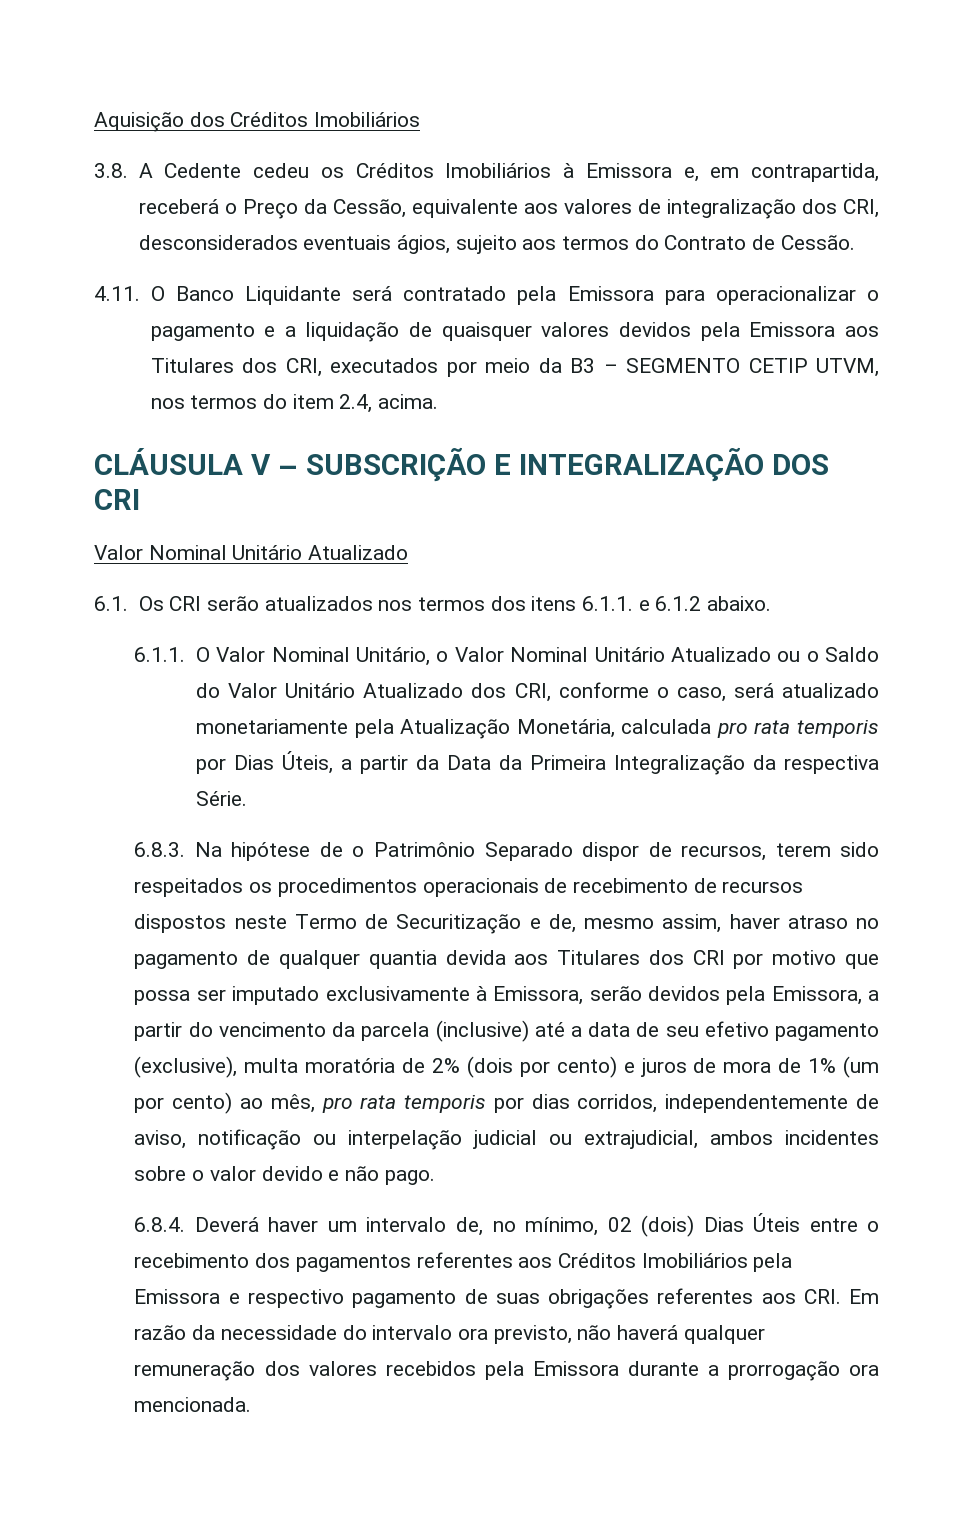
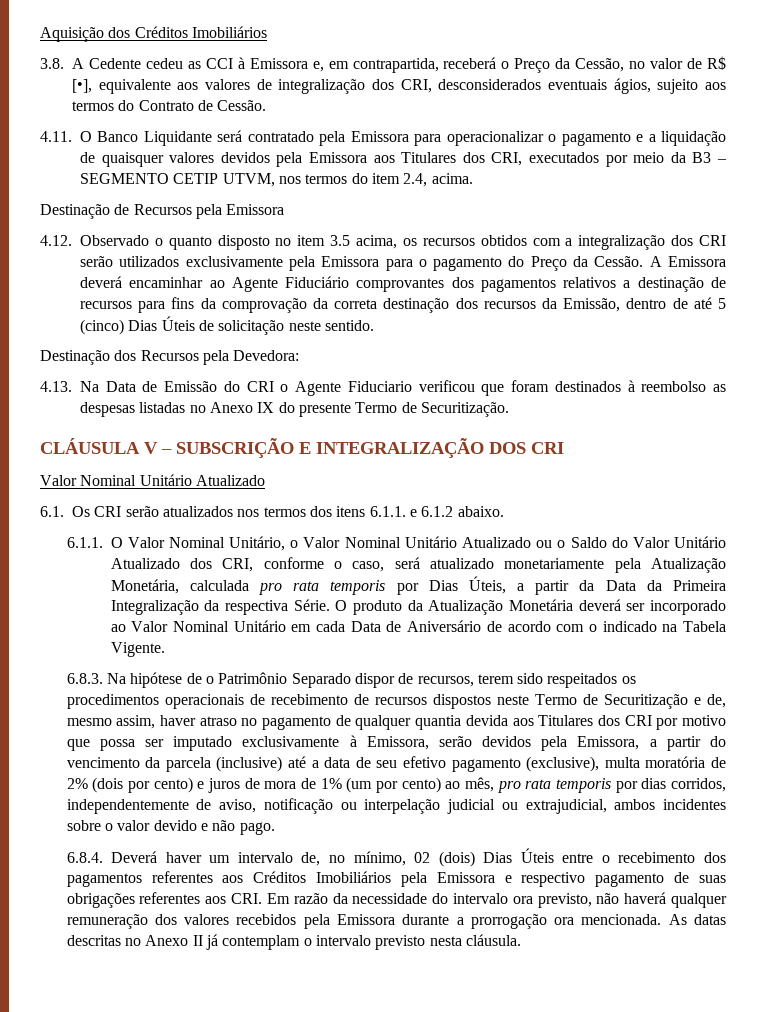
- 3.8. A Cedente cedeu os Créditos Imobiliários à Emissora e, em contrapartida, receberá o Preço da Cessão, equivalente aos valores de integralização dos CRI, desconsiderados eventuais ágios, sujeito aos termos do Contrato de Cessão.
+ 3.8. A Cedente cedeu as CCI à Emissora e, em contrapartida, receberá o Preço da Cessão, no valor de R$ [•], equivalente aos valores de integralização dos CRI, desconsiderados eventuais ágios, sujeito aos termos do Contrato de Cessão.
+ Destinação de Recursos pela Emissora
+ 4.12. Observado o quanto disposto no item 3.5 acima, os recursos obtidos com a integralização dos CRI serão utilizados exclusivamente pela Emissora para o pagamento do Preço da Cessão. A Emissora deverá encaminhar ao Agente Fiduciário comprovantes dos pagamentos relativos a destinação de recursos para fins da comprovação da correta destinação dos recursos da Emissão, dentro de até 5 (cinco) Dias Úteis de solicitação neste sentido.
+ Destinação dos Recursos pela Devedora:
+ 4.13. Na Data de Emissão do CRI o Agente Fiduciario verificou que foram destinados à reembolso as despesas listadas no Anexo IX do presente Termo de Securitização.
+ O produto da Atualização Monetária deverá ser incorporado ao Valor Nominal Unitário em cada Data de Aniversário de acordo com o indicado na Tabela Vigente.
+ As datas descritas no Anexo II já contemplam o intervalo previsto nesta cláusula.

